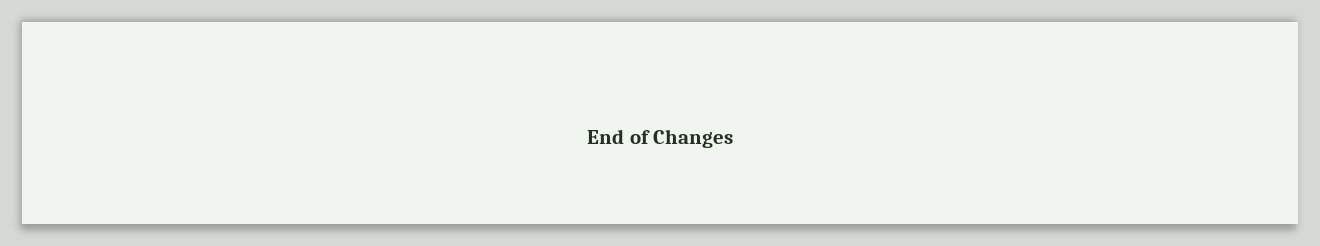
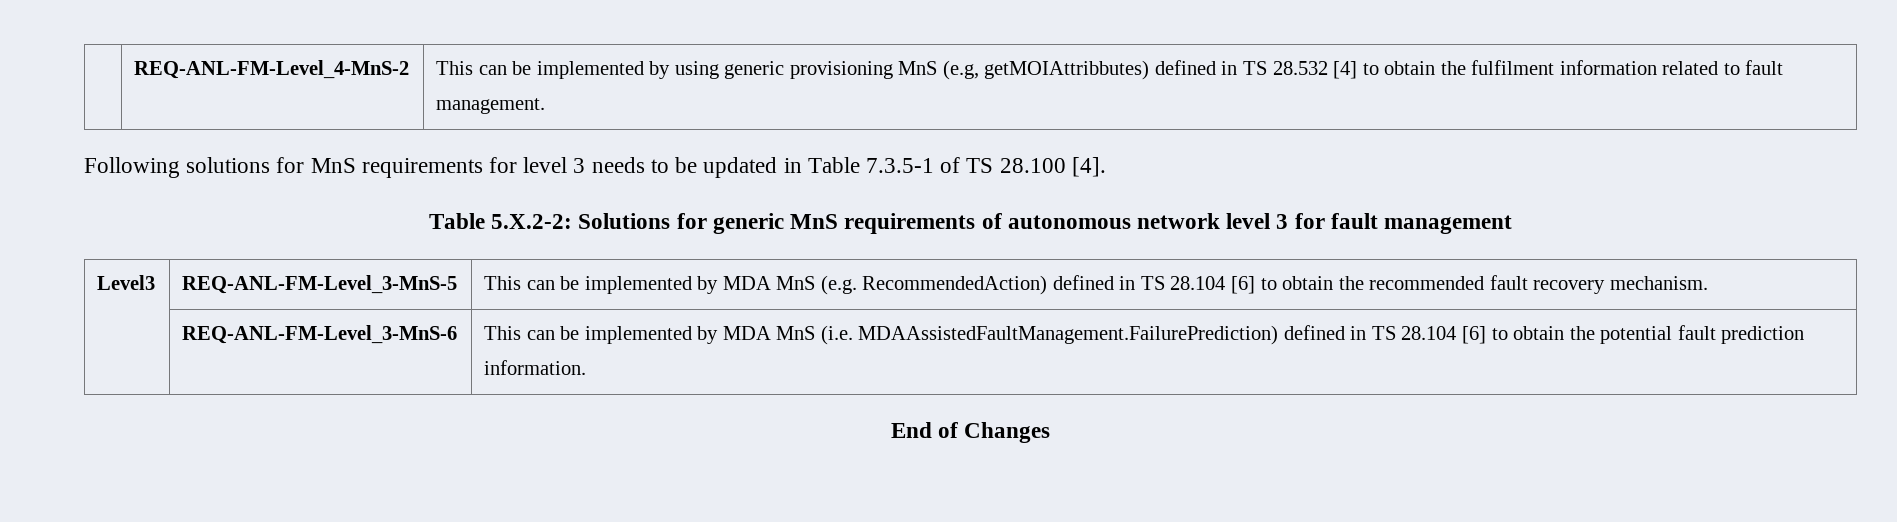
+ | REQ-ANL-FM-Level_4-MnS-2 | This can be implemented by using generic provisioning MnS (e.g, getMOIAttribbutes) defined in TS 28.532 [4] to obtain the fulfilment information related to fault management.
+ Following solutions for MnS requirements for level 3 needs to be updated in Table 7.3.5-1 of TS 28.100 [4].
+ Table 5.X.2-2: Solutions for generic MnS requirements of autonomous network level 3 for fault management
+ Level3 | REQ-ANL-FM-Level_3-MnS-5 | This can be implemented by MDA MnS (e.g. RecommendedAction) defined in TS 28.104 [6] to obtain the recommended fault recovery mechanism.
+ | REQ-ANL-FM-Level_3-MnS-6 | This can be implemented by MDA MnS (i.e. MDAAssistedFaultManagement.FailurePrediction) defined in TS 28.104 [6] to obtain the potential fault prediction information.

